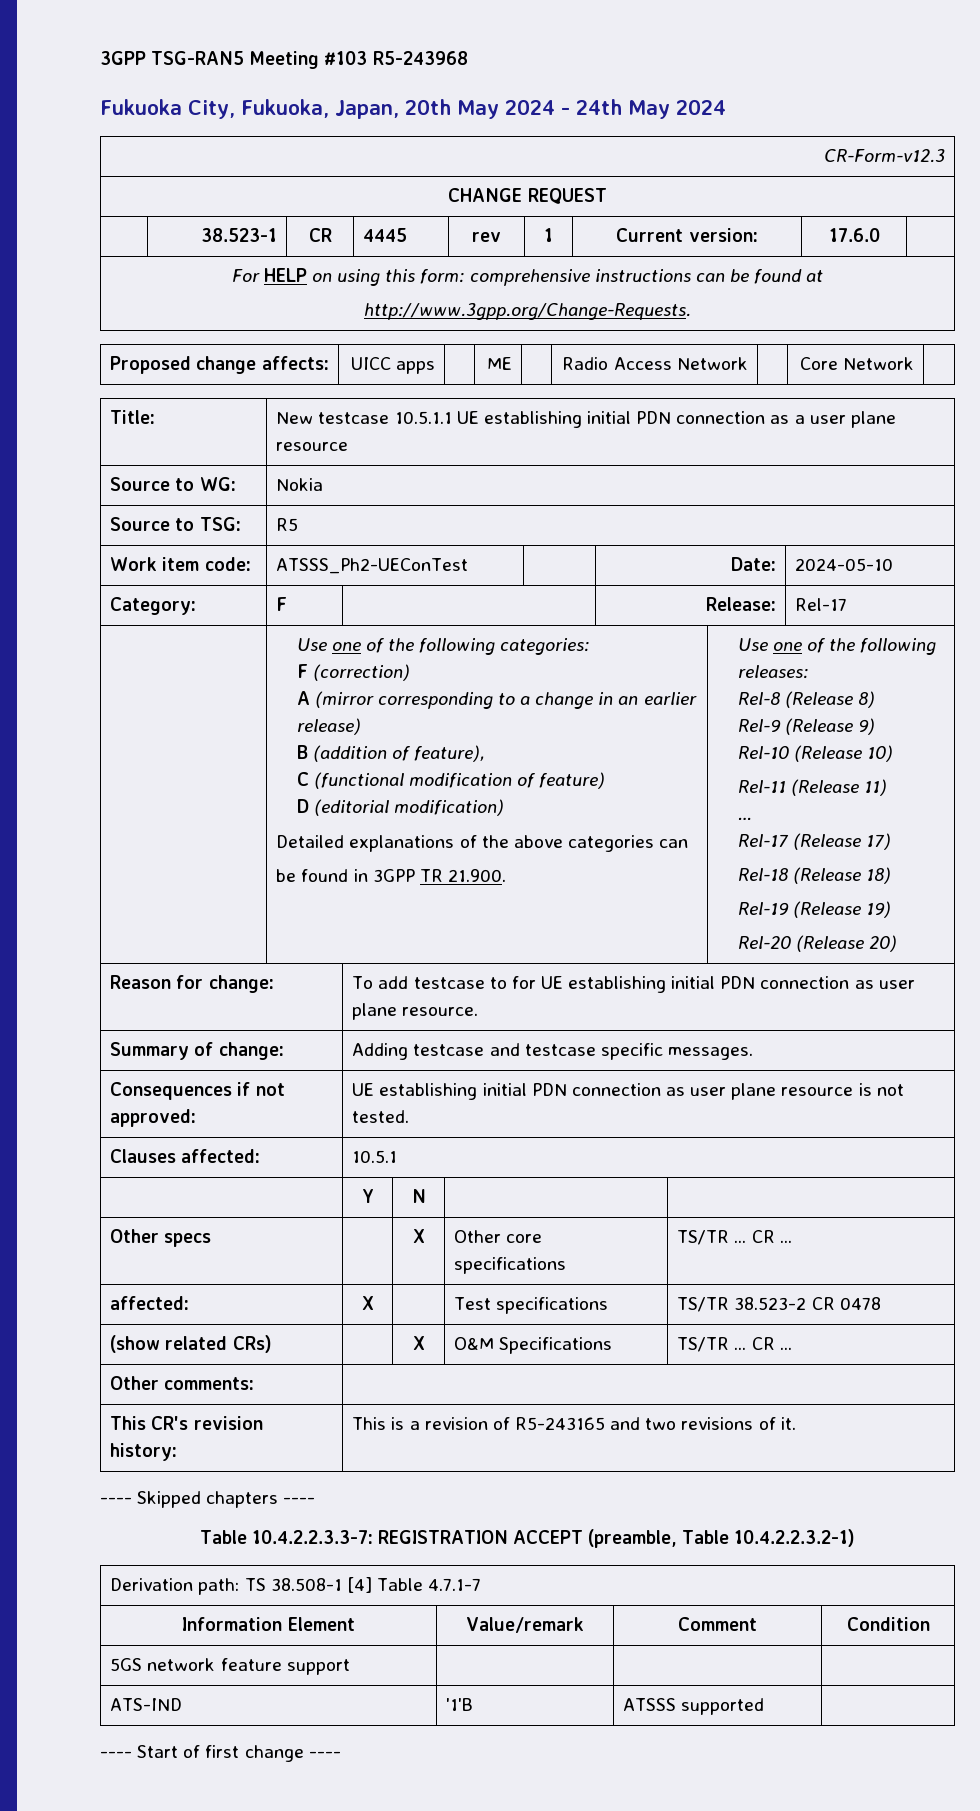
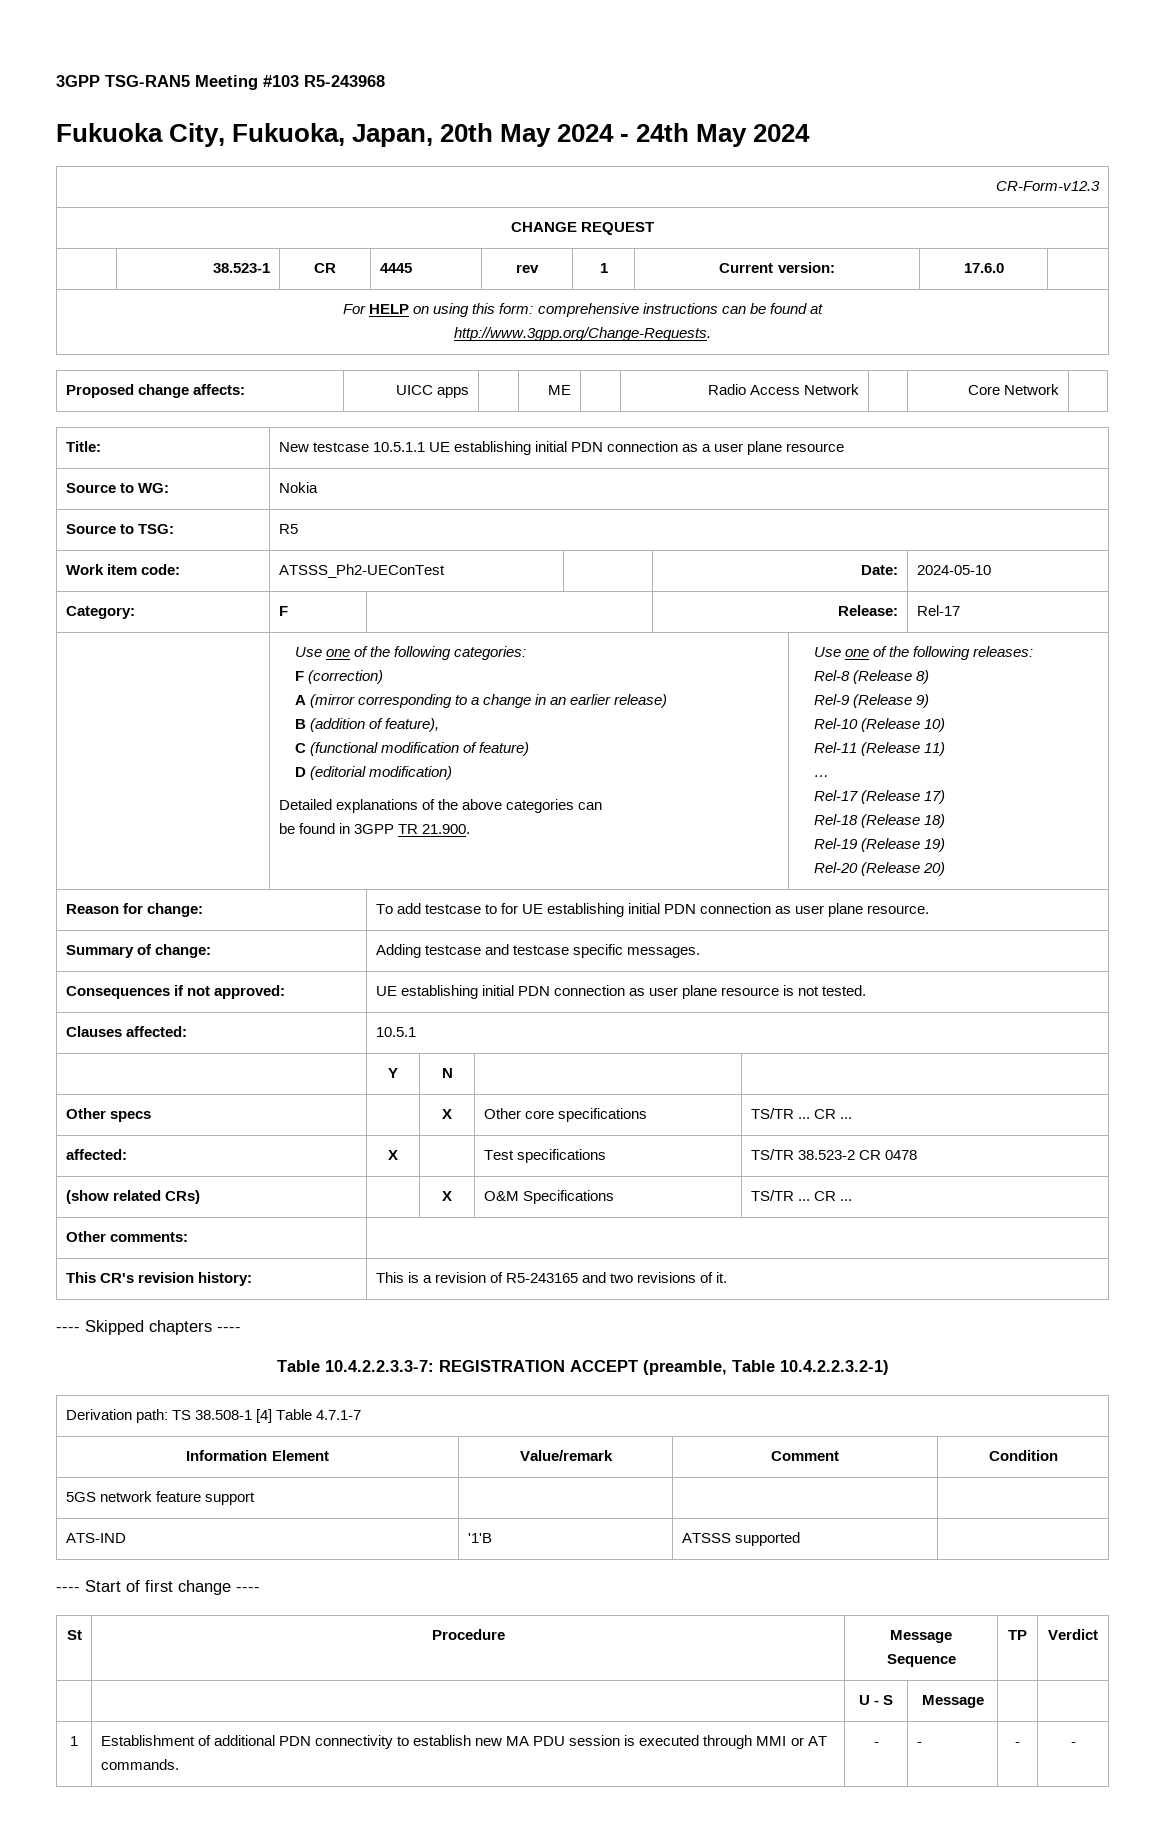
+ St | Procedure | Message Sequence | TP | Verdict
+ | | U - S | Message | |
+ 1 | Establishment of additional PDN connectivity to establish new MA PDU session is executed through MMI or AT commands. | - | - | - | -

